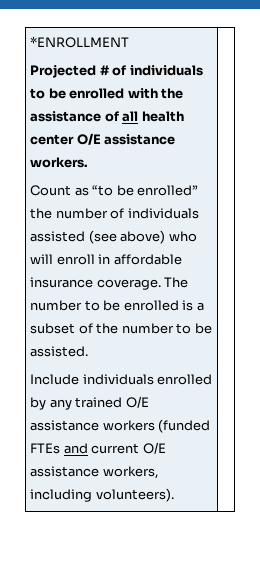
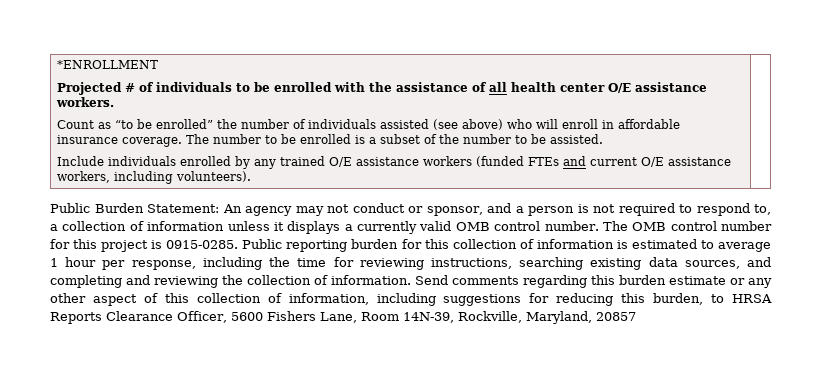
+ Public Burden Statement: An agency may not conduct or sponsor, and a person is not required to respond to, a collection of information unless it displays a currently valid OMB control number. The OMB control number for this project is 0915-0285. Public reporting burden for this collection of information is estimated to average 1 hour per response, including the time for reviewing instructions, searching existing data sources, and completing and reviewing the collection of information. Send comments regarding this burden estimate or any other aspect of this collection of information, including suggestions for reducing this burden, to HRSA Reports Clearance Officer, 5600 Fishers Lane, Room 14N-39, Rockville, Maryland, 20857

